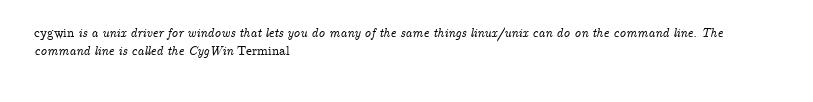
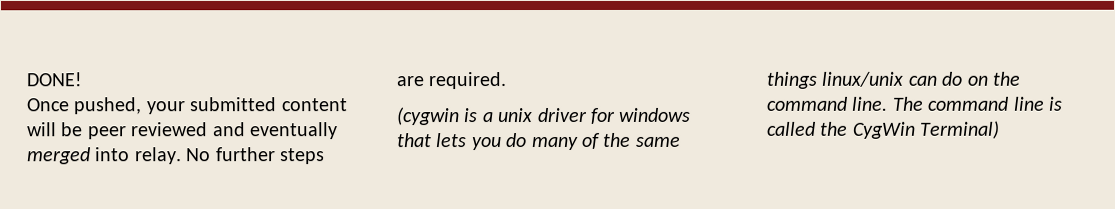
- cygwin is a unix driver for windows that lets you do many of the same things linux/unix can do on the command line.
+ DONE!
+ Once pushed, your submitted content will be peer reviewed and eventually merged into relay. No further steps are required.
+ (cygwin is a unix driver for windows that lets you do many of the same things linux/unix can do on the command line.
- The command line is called the CygWin Terminal
+ The command line is called the CygWin Terminal)

